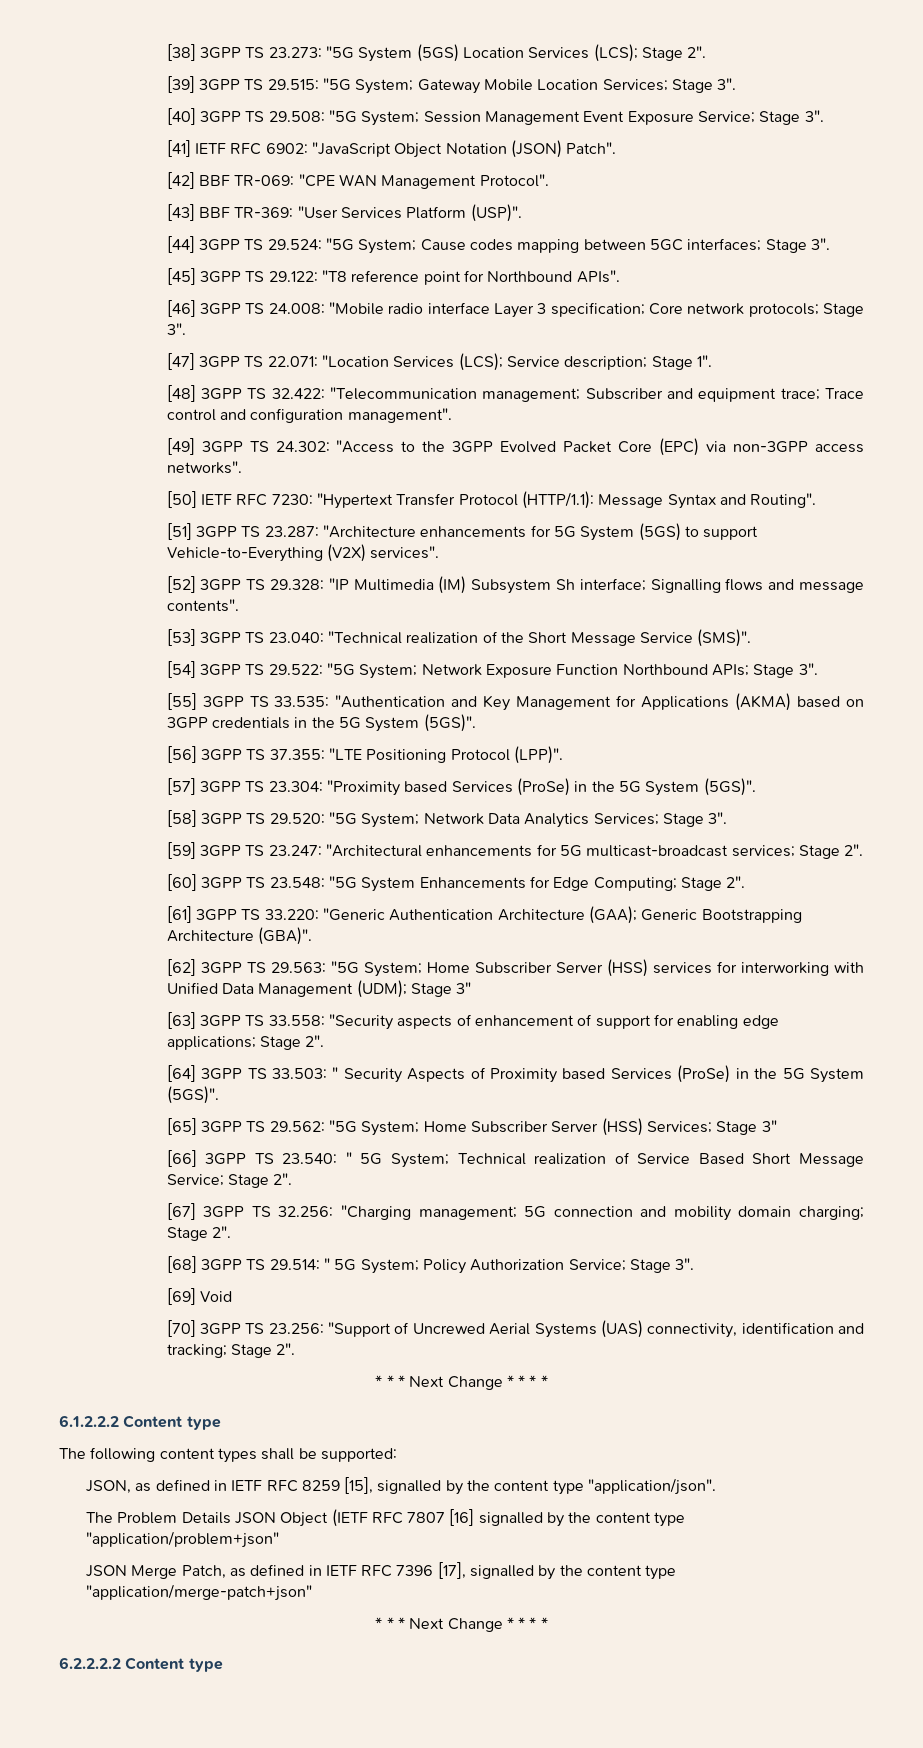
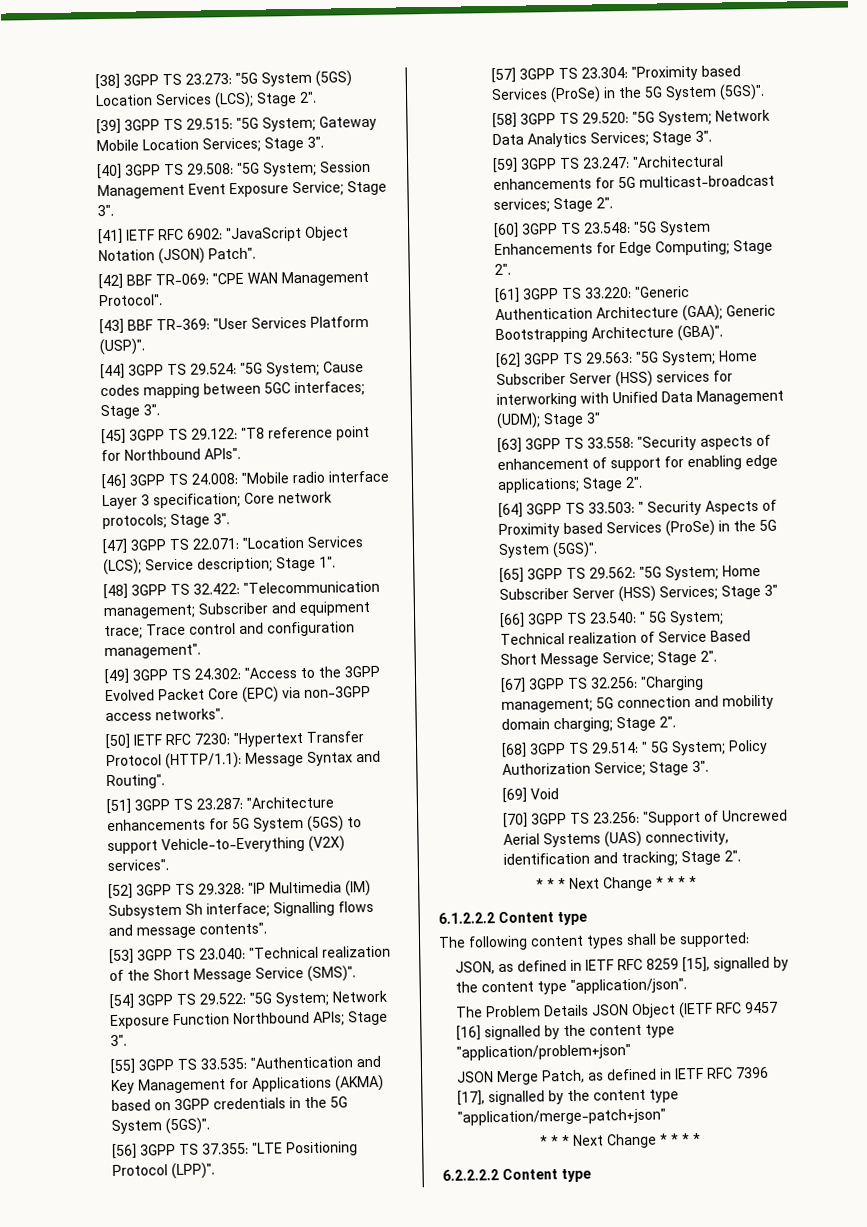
- The Problem Details JSON Object (IETF RFC 7807 [16] signalled by the content type "application/problem+json"
+ The Problem Details JSON Object (IETF RFC 9457 [16] signalled by the content type "application/problem+json"

